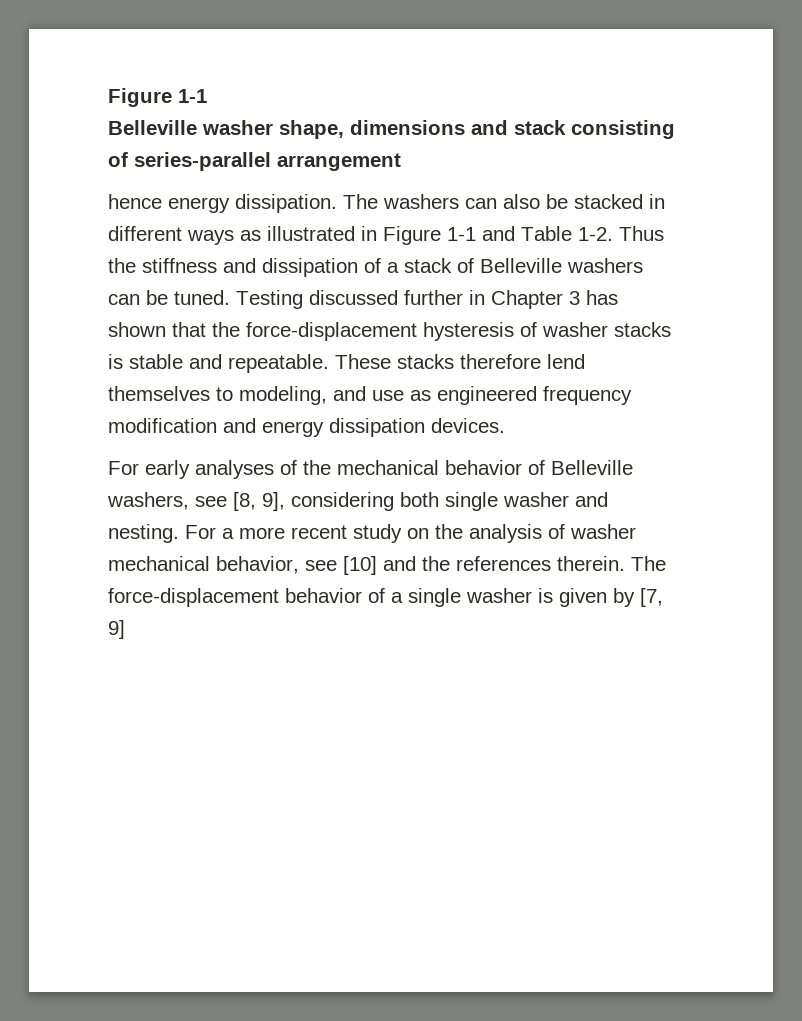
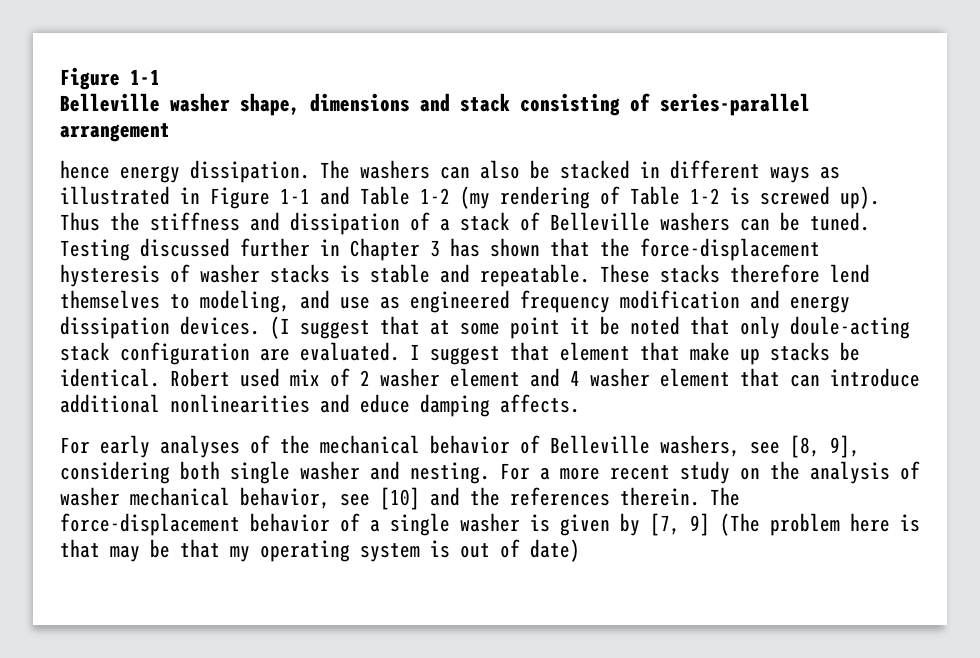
- The washers can also be stacked in different ways as illustrated in Figure 1-1 and Table 1-2.
+ The washers can also be stacked in different ways as illustrated in Figure 1-1 and Table 1-2 (my rendering of Table 1-2 is screwed up).
+ (I suggest that at some point it be noted that only doule-acting stack configuration are evaluated. I suggest that element that make up stacks be identical. Robert used mix of 2 washer element and 4 washer element that can introduce additional nonlinearities and educe damping affects.
- The force-displacement behavior of a single washer is given by [7, 9]
+ The force-displacement behavior of a single washer is given by [7, 9] (The problem here is that may be that my operating system is out of date)

